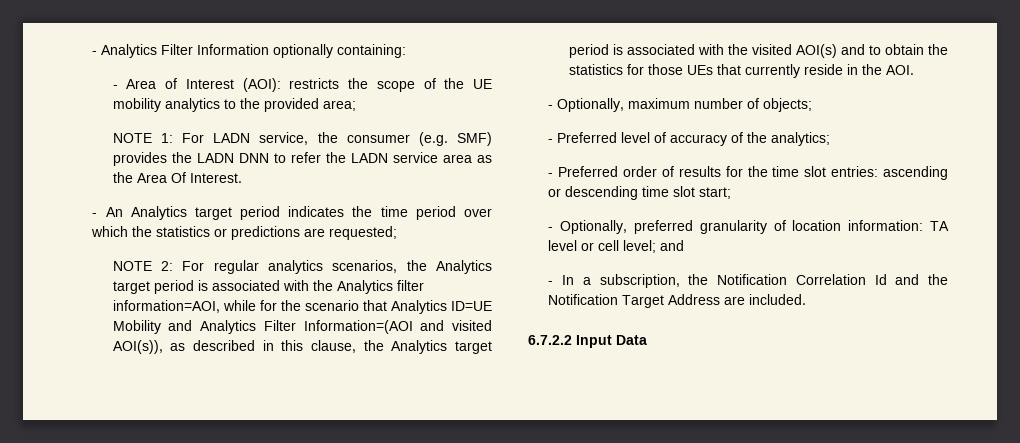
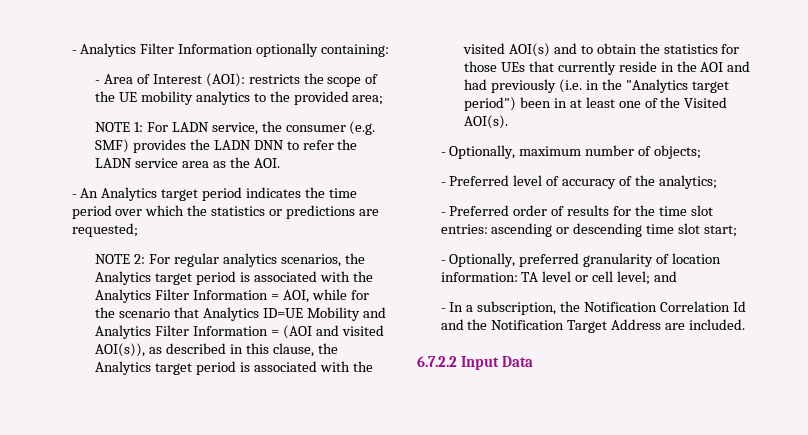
- NOTE 1: For LADN service, the consumer (e.g. SMF) provides the LADN DNN to refer the LADN service area as the Area Of Interest.
+ NOTE 1: For LADN service, the consumer (e.g. SMF) provides the LADN DNN to refer the LADN service area as the AOI.
- NOTE 2: For regular analytics scenarios, the Analytics target period is associated with the Analytics filter information=AOI, while for the scenario that Analytics ID=UE Mobility and Analytics Filter Information=(AOI and visited AOI(s)), as described in this clause, the Analytics target period is associated with the visited AOI(s) and to obtain the statistics for those UEs that currently reside in the AOI.
+ NOTE 2: For regular analytics scenarios, the Analytics target period is associated with the Analytics Filter Information = AOI, while for the scenario that Analytics ID=UE Mobility and Analytics Filter Information = (AOI and visited AOI(s)), as described in this clause, the Analytics target period is associated with the visited AOI(s) and to obtain the statistics for those UEs that currently reside in the AOI and had previously (i.e. in the "Analytics target period") been in at least one of the Visited AOI(s).

